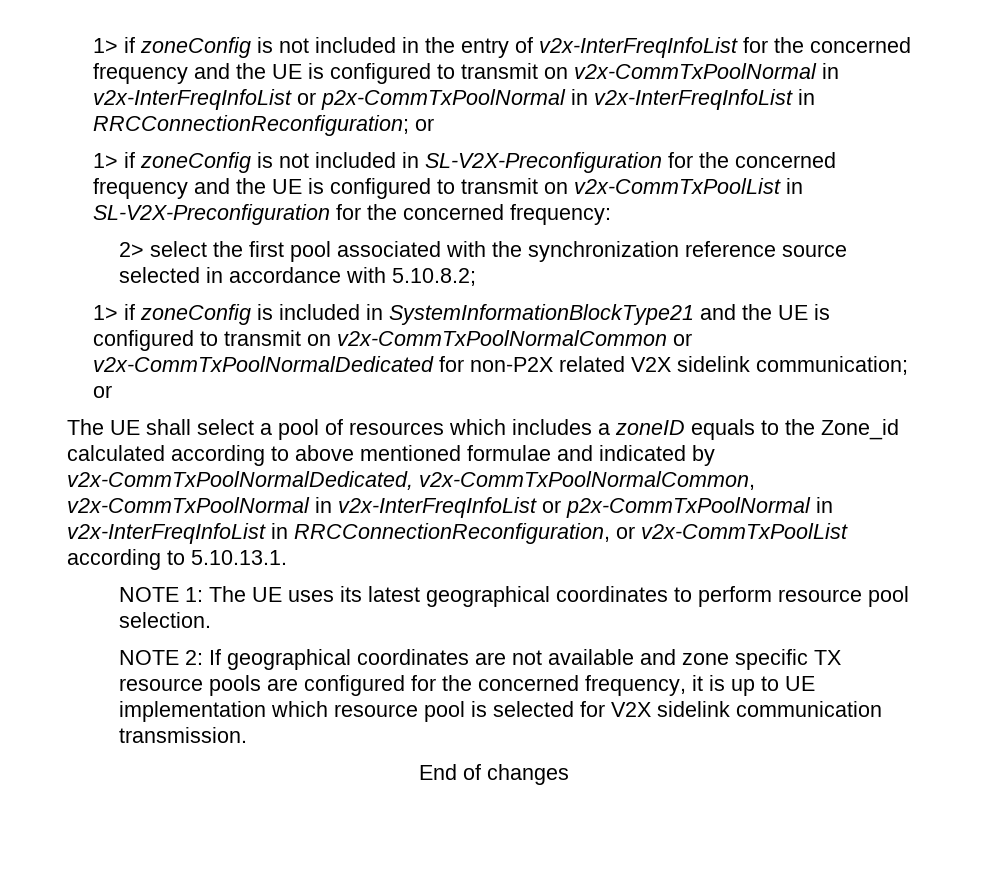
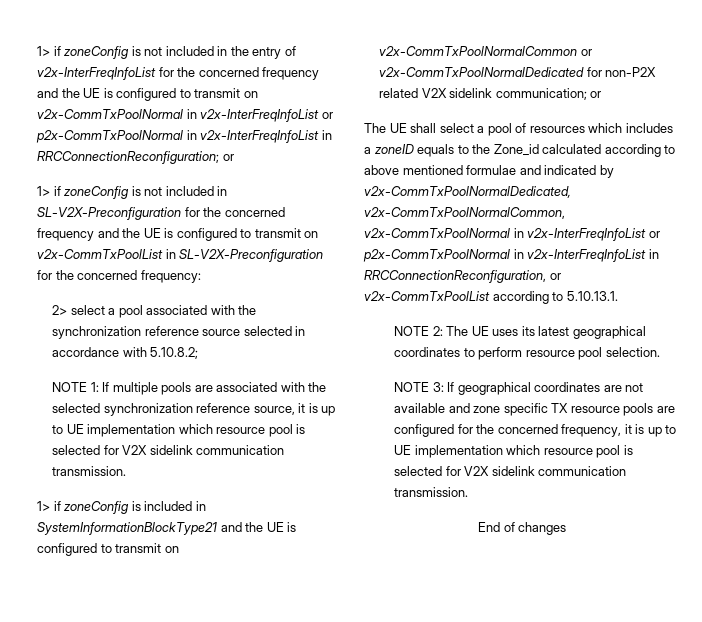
- 2> select the first pool associated with the synchronization reference source selected in accordance with 5.10.8.2;
+ 2> select a pool associated with the synchronization reference source selected in accordance with 5.10.8.2;
+ NOTE 1: If multiple pools are associated with the selected synchronization reference source, it is up to UE implementation which resource pool is selected for V2X sidelink communication transmission.
- NOTE 1: The UE uses its latest geographical coordinates to perform resource pool selection.
+ NOTE 2: The UE uses its latest geographical coordinates to perform resource pool selection.
- NOTE 2: If geographical coordinates are not available and zone specific TX resource pools are configured for the concerned frequency, it is up to UE implementation which resource pool is selected for V2X sidelink communication transmission.
+ NOTE 3: If geographical coordinates are not available and zone specific TX resource pools are configured for the concerned frequency, it is up to UE implementation which resource pool is selected for V2X sidelink communication transmission.

